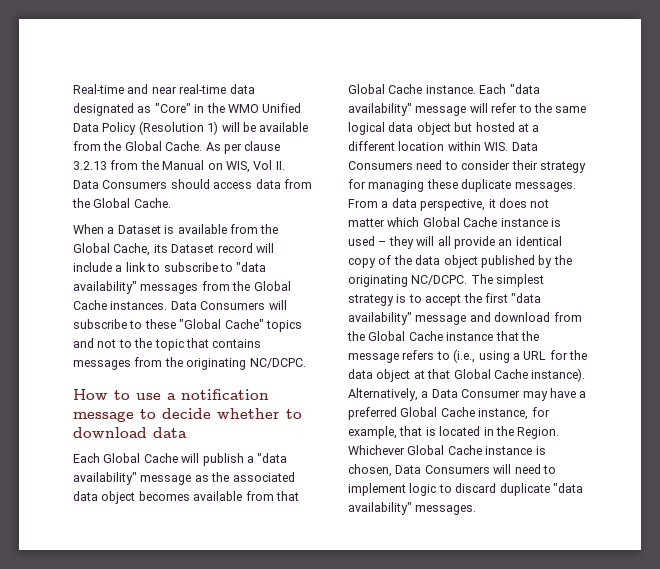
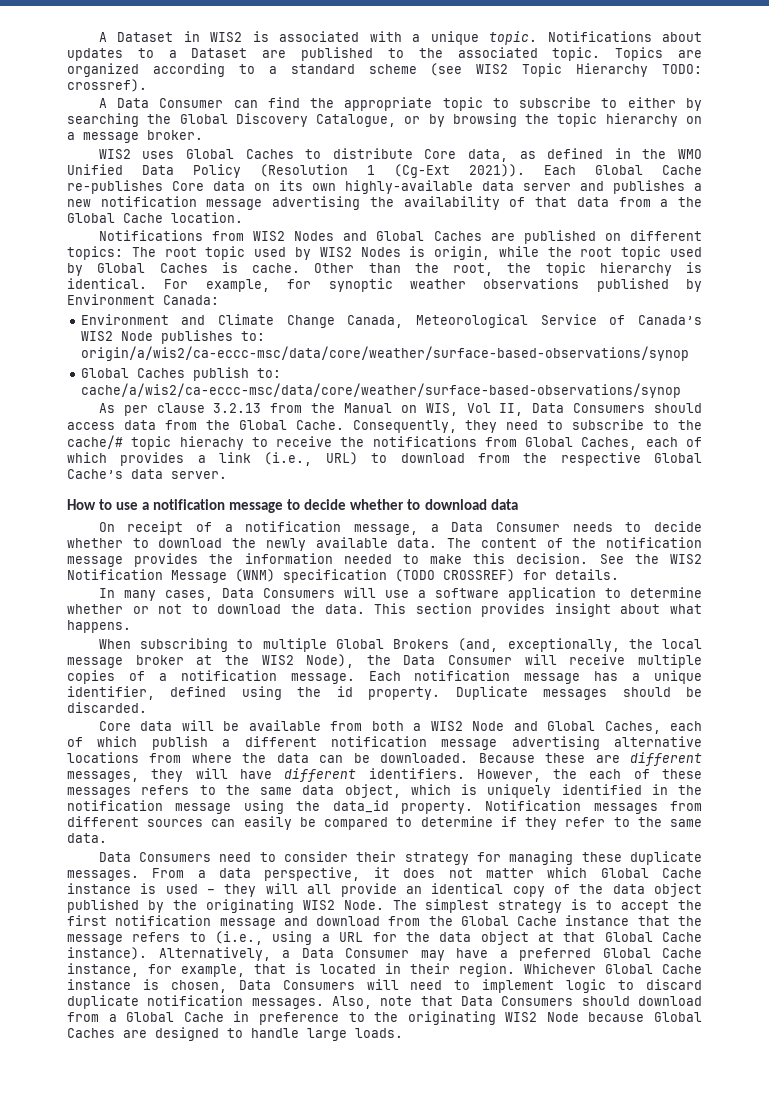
- Real-time and near real-time data designated as "Core" in the WMO Unified Data Policy (Resolution 1) will be available from the Global Cache. As per clause 3.2.13 from the Manual on WIS, Vol II. Data Consumers should access data from the Global Cache.
- When a Dataset is available from the Global Cache, its Dataset record will include a link to subscribe to "data availability" messages from the Global Cache instances. Data Consumers will subscribe to these "Global Cache" topics and not to the topic that contains messages from the originating NC/DCPC.
+ A Dataset in WIS2 is associated with a unique topic. Notifications about updates to a Dataset are published to the associated topic. Topics are organized according to a standard scheme (see WIS2 Topic Hierarchy TODO: crossref).
+ A Data Consumer can find the appropriate topic to subscribe to either by searching the Global Discovery Catalogue, or by browsing the topic hierarchy on a message broker.
+ WIS2 uses Global Caches to distribute Core data, as defined in the WMO Unified Data Policy (Resolution 1 (Cg-Ext 2021)). Each Global Cache re-publishes Core data on its own highly-available data server and publishes a new notification message advertising the availability of that data from a the Global Cache location.
+ Notifications from WIS2 Nodes and Global Caches are published on different topics: The root topic used by WIS2 Nodes is origin, while the root topic used by Global Caches is cache. Other than the root, the topic hierarchy is identical. For example, for synoptic weather observations published by Environment Canada:
+ Environment and Climate Change Canada, Meteorological Service of Canada’s WIS2 Node publishes to: origin/a/wis2/ca-eccc-msc/data/core/weather/surface-based-observations/synop
+ Global Caches publish to: cache/a/wis2/ca-eccc-msc/data/core/weather/surface-based-observations/synop
+ As per clause 3.2.13 from the Manual on WIS, Vol II, Data Consumers should access data from the Global Cache. Consequently, they need to subscribe to the cache/# topic hierachy to receive the notifications from Global Caches, each of which provides a link (i.e., URL) to download from the respective Global Cache’s data server.
- Each Global Cache will publish a "data availability" message as the associated data object becomes available from that Global Cache instance. Each "data availability" message will refer to the same logical data object but hosted at a different location within WIS. Data Consumers need to consider their strategy for managing these duplicate messages.
+ On receipt of a notification message, a Data Consumer needs to decide whether to download the newly available data. The content of the notification message provides the information needed to make this decision. See the WIS2 Notification Message (WNM) specification (TODO CROSSREF) for details.
+ In many cases, Data Consumers will use a software application to determine whether or not to download the data. This section provides insight about what happens.
+ When subscribing to multiple Global Brokers (and, exceptionally, the local message broker at the WIS2 Node), the Data Consumer will receive multiple copies of a notification message. Each notification message has a unique identifier, defined using the id property. Duplicate messages should be discarded.
+ Core data will be available from both a WIS2 Node and Global Caches, each of which publish a different notification message advertising alternative locations from where the data can be downloaded. Because these are different messages, they will have different identifiers. However, the each of these messages refers to the same data object, which is uniquely identified in the notification message using the data_id property. Notification messages from different sources can easily be compared to determine if they refer to the same data.
+ Data Consumers need to consider their strategy for managing these duplicate messages.
- From a data perspective, it does not matter which Global Cache instance is used – they will all provide an identical copy of the data object published by the originating NC/DCPC.
+ From a data perspective, it does not matter which Global Cache instance is used – they will all provide an identical copy of the data object published by the originating WIS2 Node.
- The simplest strategy is to accept the first "data availability" message and download from the Global Cache instance that the message refers to (i.e., using a URL for the data object at that Global Cache instance).
+ The simplest strategy is to accept the first notification message and download from the Global Cache instance that the message refers to (i.e., using a URL for the data object at that Global Cache instance).
- Alternatively, a Data Consumer may have a preferred Global Cache instance, for example, that is located in the Region.
+ Alternatively, a Data Consumer may have a preferred Global Cache instance, for example, that is located in their region.
- Whichever Global Cache instance is chosen, Data Consumers will need to implement logic to discard duplicate "data availability" messages.
+ Whichever Global Cache instance is chosen, Data Consumers will need to implement logic to discard duplicate notification messages. Also, note that Data Consumers should download from a Global Cache in preference to the originating WIS2 Node because Global Caches are designed to handle large loads.

